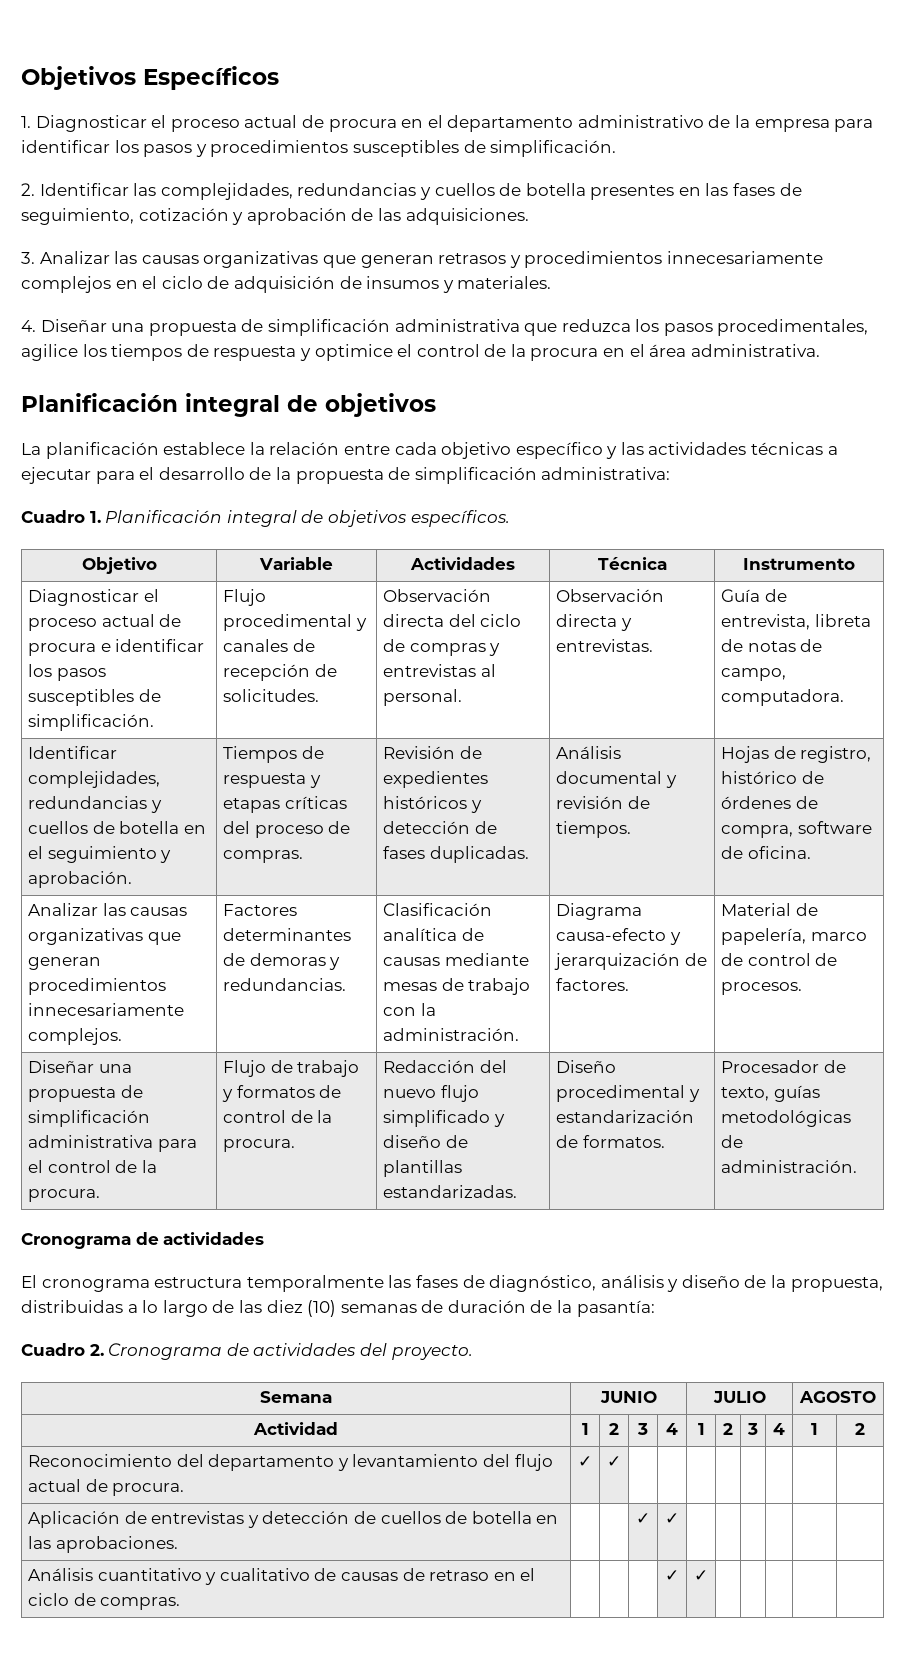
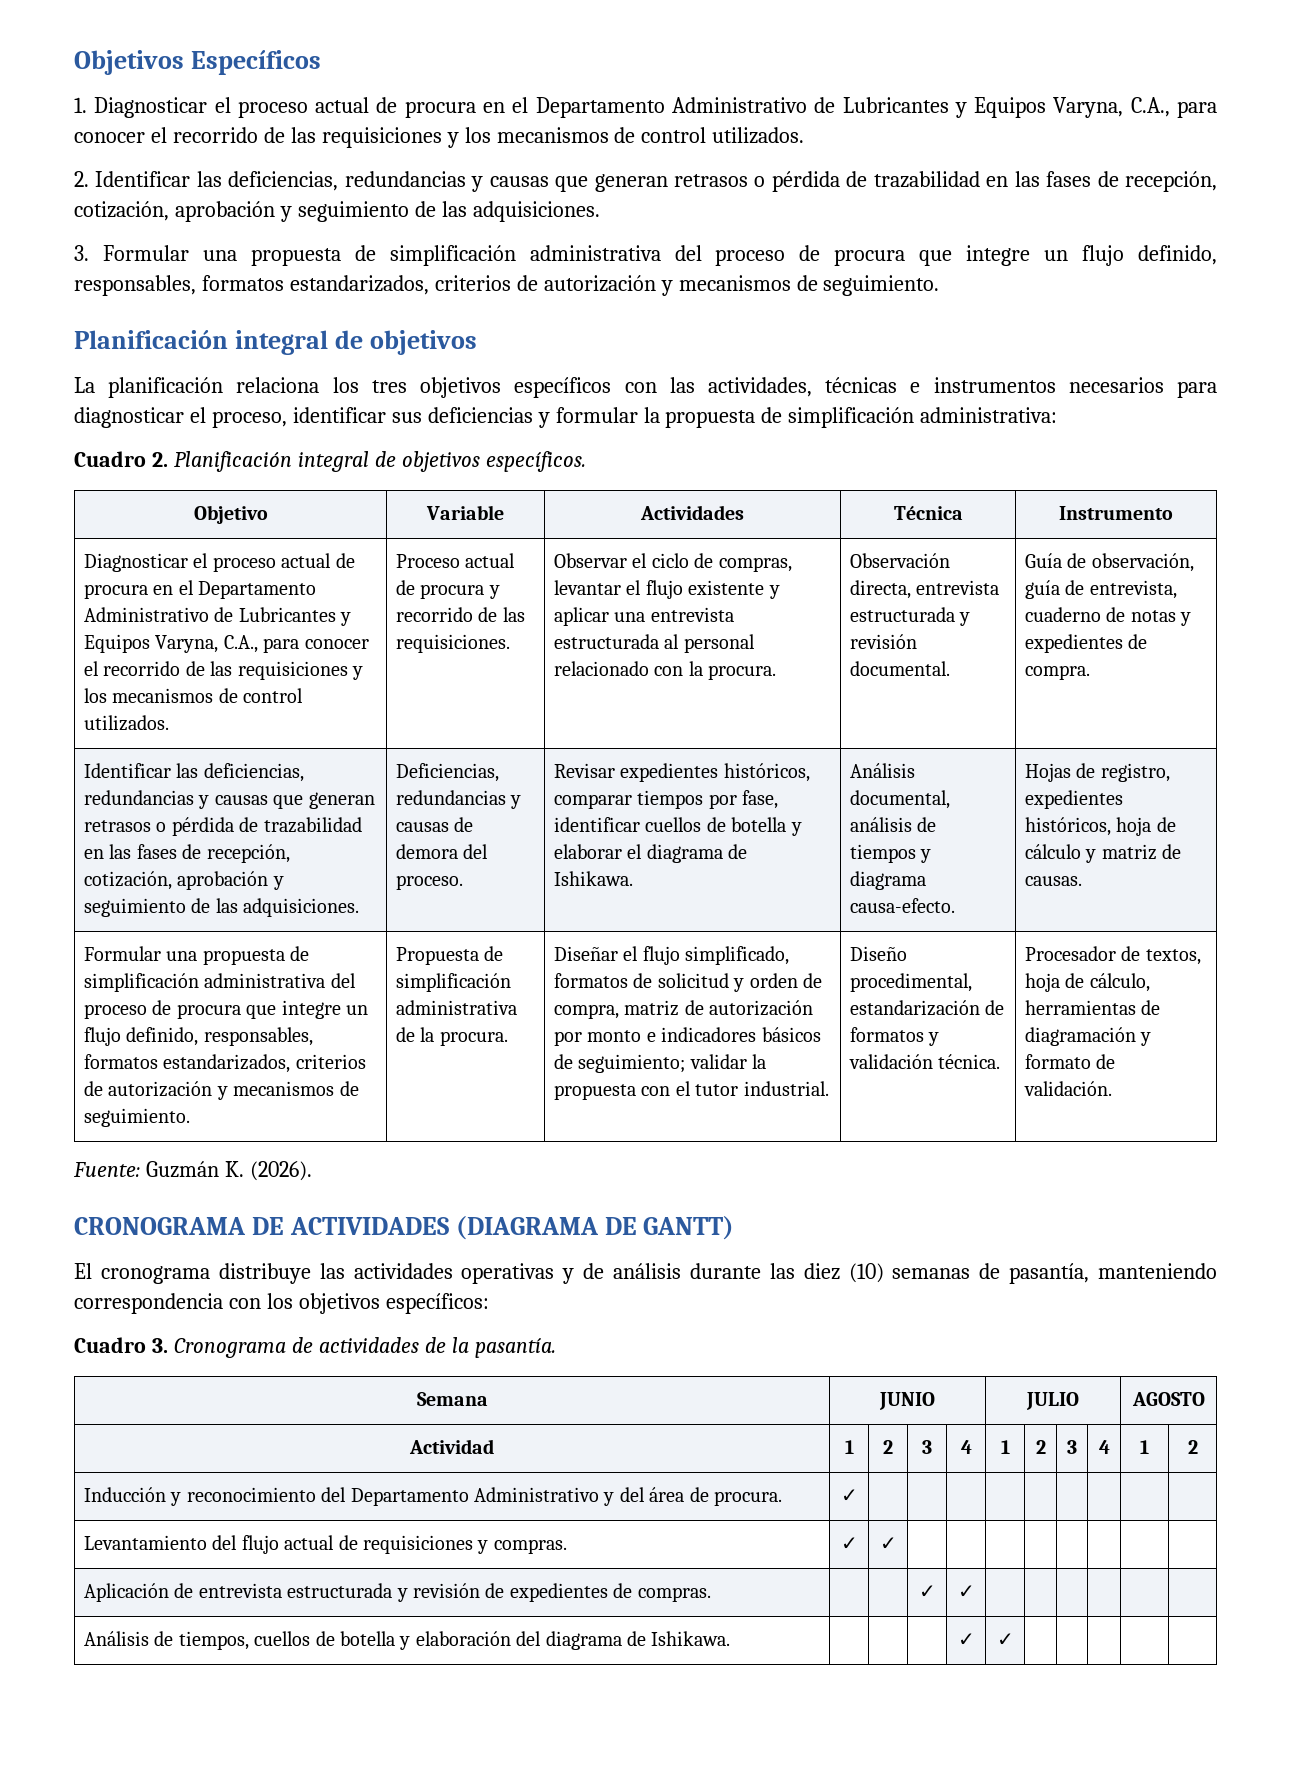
- 1. Diagnosticar el proceso actual de procura en el departamento administrativo de la empresa para identificar los pasos y procedimientos susceptibles de simplificación.
+ 1. Diagnosticar el proceso actual de procura en el Departamento Administrativo de Lubricantes y Equipos Varyna, C.A., para conocer el recorrido de las requisiciones y los mecanismos de control utilizados.
- 2. Identificar las complejidades, redundancias y cuellos de botella presentes en las fases de seguimiento, cotización y aprobación de las adquisiciones.
- 3. Analizar las causas organizativas que generan retrasos y procedimientos innecesariamente complejos en el ciclo de adquisición de insumos y materiales.
- 4. Diseñar una propuesta de simplificación administrativa que reduzca los pasos procedimentales, agilice los tiempos de respuesta y optimice el control de la procura en el área administrativa.
+ 2. Identificar las deficiencias, redundancias y causas que generan retrasos o pérdida de trazabilidad en las fases de recepción, cotización, aprobación y seguimiento de las adquisiciones.
+ 3. Formular una propuesta de simplificación administrativa del proceso de procura que integre un flujo definido, responsables, formatos estandarizados, criterios de autorización y mecanismos de seguimiento.
- La planificación establece la relación entre cada objetivo específico y las actividades técnicas a ejecutar para el desarrollo de la propuesta de simplificación administrativa:
+ La planificación relaciona los tres objetivos específicos con las actividades, técnicas e instrumentos necesarios para diagnosticar el proceso, identificar sus deficiencias y formular la propuesta de simplificación administrativa:
- Cuadro 1. Planificación integral de objetivos específicos.
+ Cuadro 2. Planificación integral de objetivos específicos.
- Diagnosticar el proceso actual de procura e identificar los pasos susceptibles de simplificación. | Flujo procedimental y canales de recepción de solicitudes. | Observación directa del ciclo de compras y entrevistas al personal. | Observación directa y entrevistas. | Guía de entrevista, libreta de notas de campo, computadora.
- Identificar complejidades, redundancias y cuellos de botella en el seguimiento y aprobación. | Tiempos de respuesta y etapas críticas del proceso de compras. | Revisión de expedientes históricos y detección de fases duplicadas. | Análisis documental y revisión de tiempos. | Hojas de registro, histórico de órdenes de compra, software de oficina.
- Analizar las causas organizativas que generan procedimientos innecesariamente complejos. | Factores determinantes de demoras y redundancias. | Clasificación analítica de causas mediante mesas de trabajo con la administración. | Diagrama causa-efecto y jerarquización de factores. | Material de papelería, marco de control de procesos.
- Diseñar una propuesta de simplificación administrativa para el control de la procura. | Flujo de trabajo y formatos de control de la procura. | Redacción del nuevo flujo simplificado y diseño de plantillas estandarizadas. | Diseño procedimental y estandarización de formatos. | Procesador de texto, guías metodológicas de administración.
- Cronograma de actividades
- El cronograma estructura temporalmente las fases de diagnóstico, análisis y diseño de la propuesta, distribuidas a lo largo de las diez (10) semanas de duración de la pasantía:
- Cuadro 2. Cronograma de actividades del proyecto.
+ Diagnosticar el proceso actual de procura en el Departamento Administrativo de Lubricantes y Equipos Varyna, C.A., para conocer el recorrido de las requisiciones y los mecanismos de control utilizados. | Proceso actual de procura y recorrido de las requisiciones. | Observar el ciclo de compras, levantar el flujo existente y aplicar una entrevista estructurada al personal relacionado con la procura. | Observación directa, entrevista estructurada y revisión documental. | Guía de observación, guía de entrevista, cuaderno de notas y expedientes de compra.
+ Identificar las deficiencias, redundancias y causas que generan retrasos o pérdida de trazabilidad en las fases de recepción, cotización, aprobación y seguimiento de las adquisiciones. | Deficiencias, redundancias y causas de demora del proceso. | Revisar expedientes históricos, comparar tiempos por fase, identificar cuellos de botella y elaborar el diagrama de Ishikawa. | Análisis documental, análisis de tiempos y diagrama causa-efecto. | Hojas de registro, expedientes históricos, hoja de cálculo y matriz de causas.
+ Formular una propuesta de simplificación administrativa del proceso de procura que integre un flujo definido, responsables, formatos estandarizados, criterios de autorización y mecanismos de seguimiento. | Propuesta de simplificación administrativa de la procura. | Diseñar el flujo simplificado, formatos de solicitud y orden de compra, matriz de autorización por monto e indicadores básicos de seguimiento; validar la propuesta con el tutor industrial. | Diseño procedimental, estandarización de formatos y validación técnica. | Procesador de textos, hoja de cálculo, herramientas de diagramación y formato de validación.
+ Fuente: Guzmán K. (2026).
+ CRONOGRAMA DE ACTIVIDADES (DIAGRAMA DE GANTT)
+ El cronograma distribuye las actividades operativas y de análisis durante las diez (10) semanas de pasantía, manteniendo correspondencia con los objetivos específicos:
+ Cuadro 3. Cronograma de actividades de la pasantía.
- Reconocimiento del departamento y levantamiento del flujo actual de procura. | ✓ | ✓ | | | | | | | |
+ Inducción y reconocimiento del Departamento Administrativo y del área de procura. | ✓ | | | | | | | | |
+ Levantamiento del flujo actual de requisiciones y compras. | ✓ | ✓ | | | | | | | |
- Aplicación de entrevistas y detección de cuellos de botella en las aprobaciones. | | | ✓ | ✓ | | | | | |
- Análisis cuantitativo y cualitativo de causas de retraso en el ciclo de compras. | | | | ✓ | ✓ | | | | |
+ Aplicación de entrevista estructurada y revisión de expedientes de compras. | | | ✓ | ✓ | | | | | |
+ Análisis de tiempos, cuellos de botella y elaboración del diagrama de Ishikawa. | | | | ✓ | ✓ | | | | |

